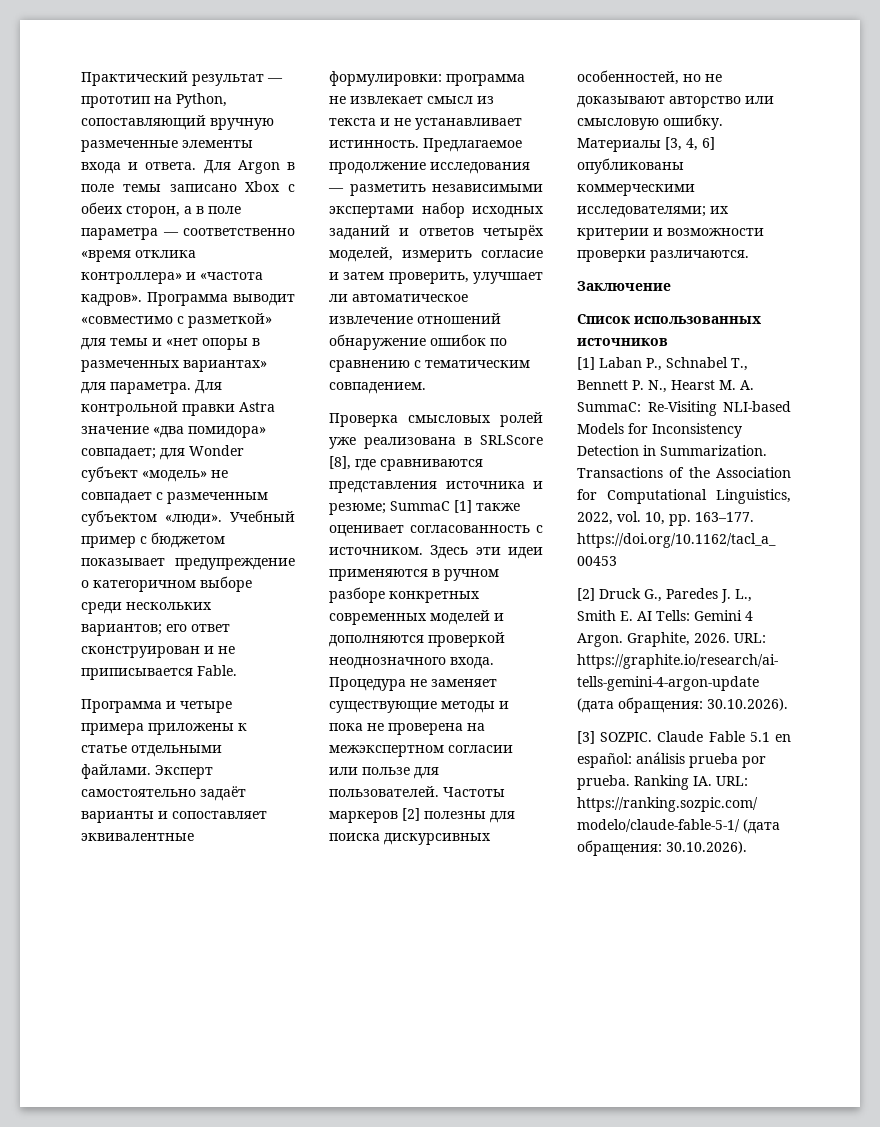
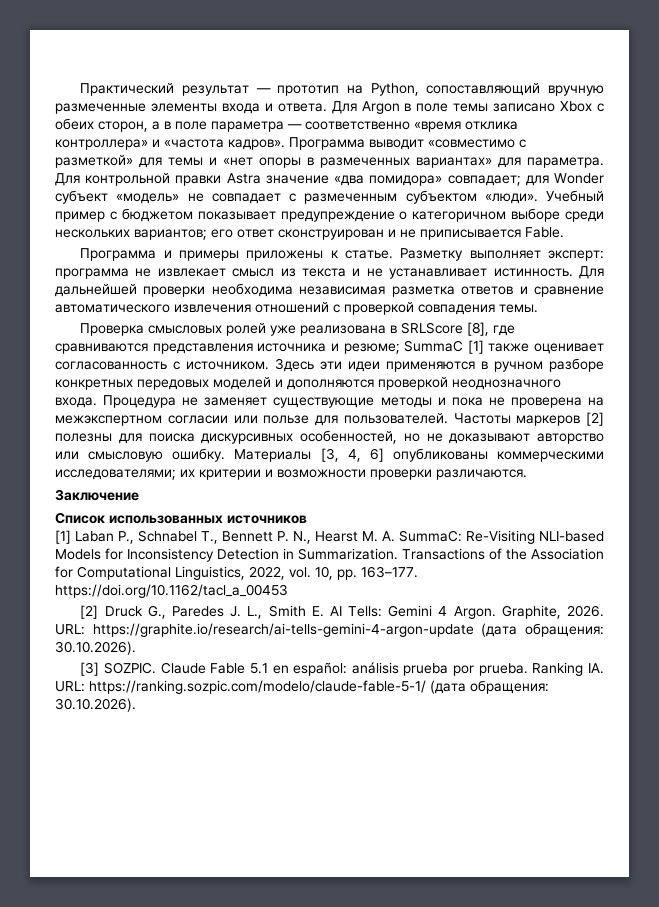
- Программа и четыре примера приложены к статье отдельными файлами. Эксперт самостоятельно задаёт варианты и сопоставляет эквивалентные формулировки: программа не извлекает смысл из текста и не устанавливает истинность.
+ Программа и примеры приложены к статье. Разметку выполняет эксперт: программа не извлекает смысл из текста и не устанавливает истинность.
- Предлагаемое продолжение исследования — разметить независимыми экспертами набор исходных заданий и ответов четырёх моделей, измерить согласие и затем проверить, улучшает ли автоматическое извлечение отношений обнаружение ошибок по сравнению с тематическим совпадением.
+ Для дальнейшей проверки необходима независимая разметка ответов и сравнение автоматического извлечения отношений с проверкой совпадения темы.
- Здесь эти идеи применяются в ручном разборе конкретных современных моделей и дополняются проверкой неоднозначного входа.
+ Здесь эти идеи применяются в ручном разборе конкретных передовых моделей и дополняются проверкой неоднозначного входа.

